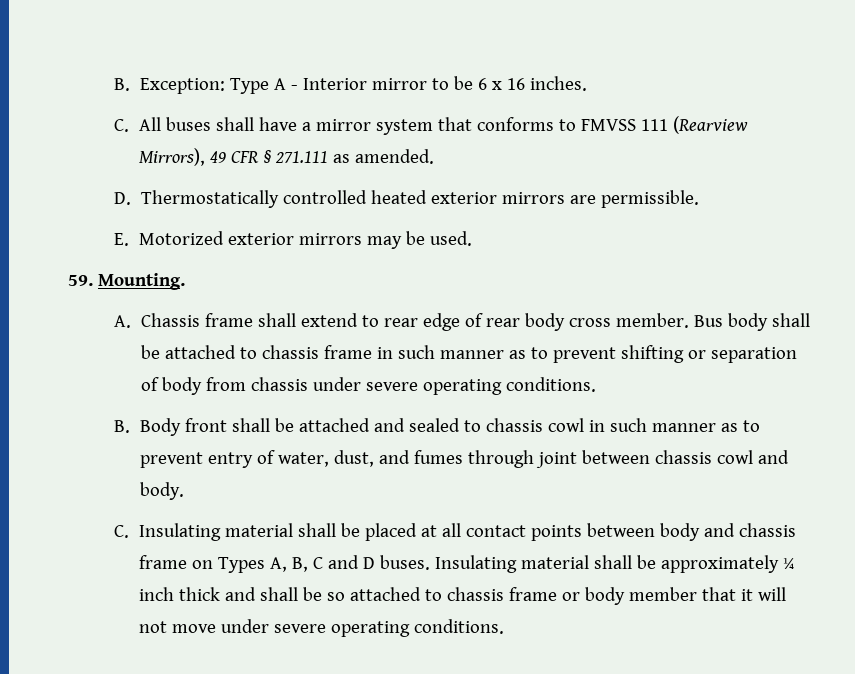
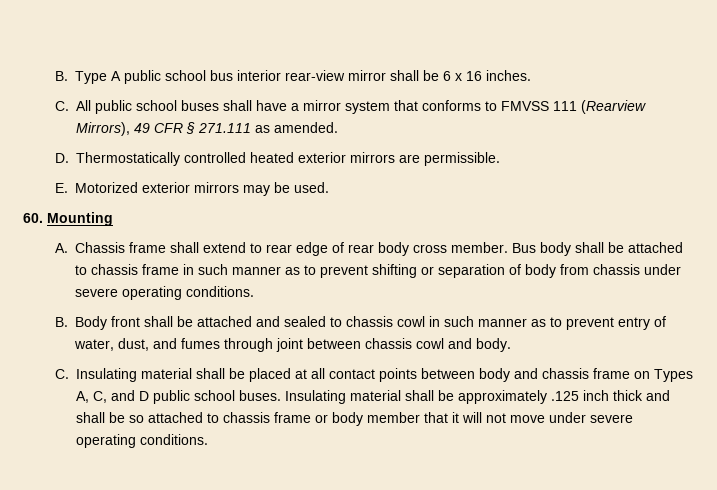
- B. Exception: Type A - Interior mirror to be 6 x 16 inches.
+ B. Type A public school bus interior rear-view mirror shall be 6 x 16 inches.
- C. All buses shall have a mirror system that conforms to FMVSS 111 (Rearview Mirrors), 49 CFR § 271.111 as amended.
+ C. All public school buses shall have a mirror system that conforms to FMVSS 111 (Rearview Mirrors), 49 CFR § 271.111 as amended.
- 59. Mounting.
+ 60. Mounting
- C. Insulating material shall be placed at all contact points between body and chassis frame on Types A, B, C and D buses.
+ C. Insulating material shall be placed at all contact points between body and chassis frame on Types A, C, and D public school buses.
- Insulating material shall be approximately ¼ inch thick and shall be so attached to chassis frame or body member that it will not move under severe operating conditions.
+ Insulating material shall be approximately .125 inch thick and shall be so attached to chassis frame or body member that it will not move under severe operating conditions.

